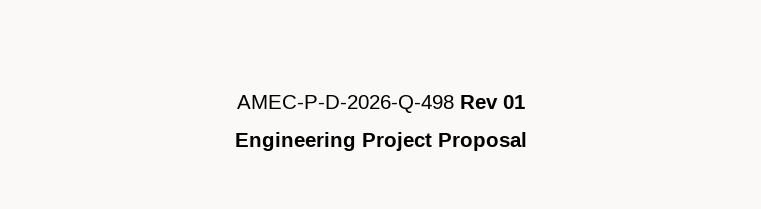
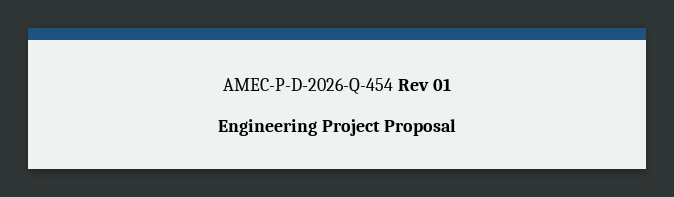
- AMEC-P-D-2026-Q-498 Rev 01
+ AMEC-P-D-2026-Q-454 Rev 01

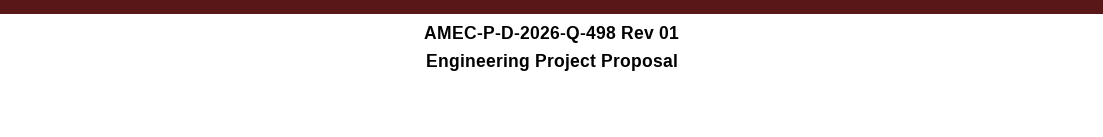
- AMEC-P-D-2026-Q-454 Rev 01
+ AMEC-P-D-2026-Q-498 Rev 01

